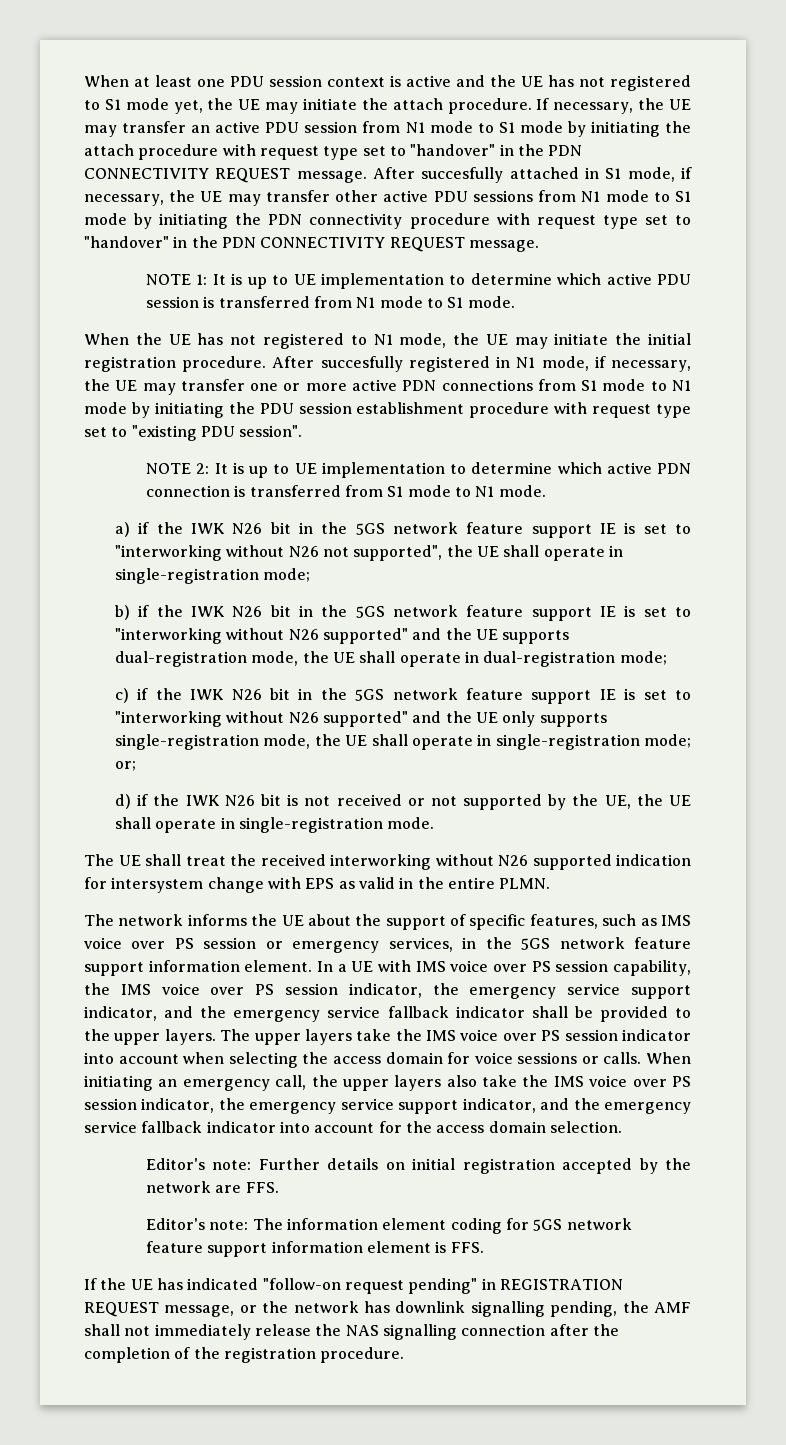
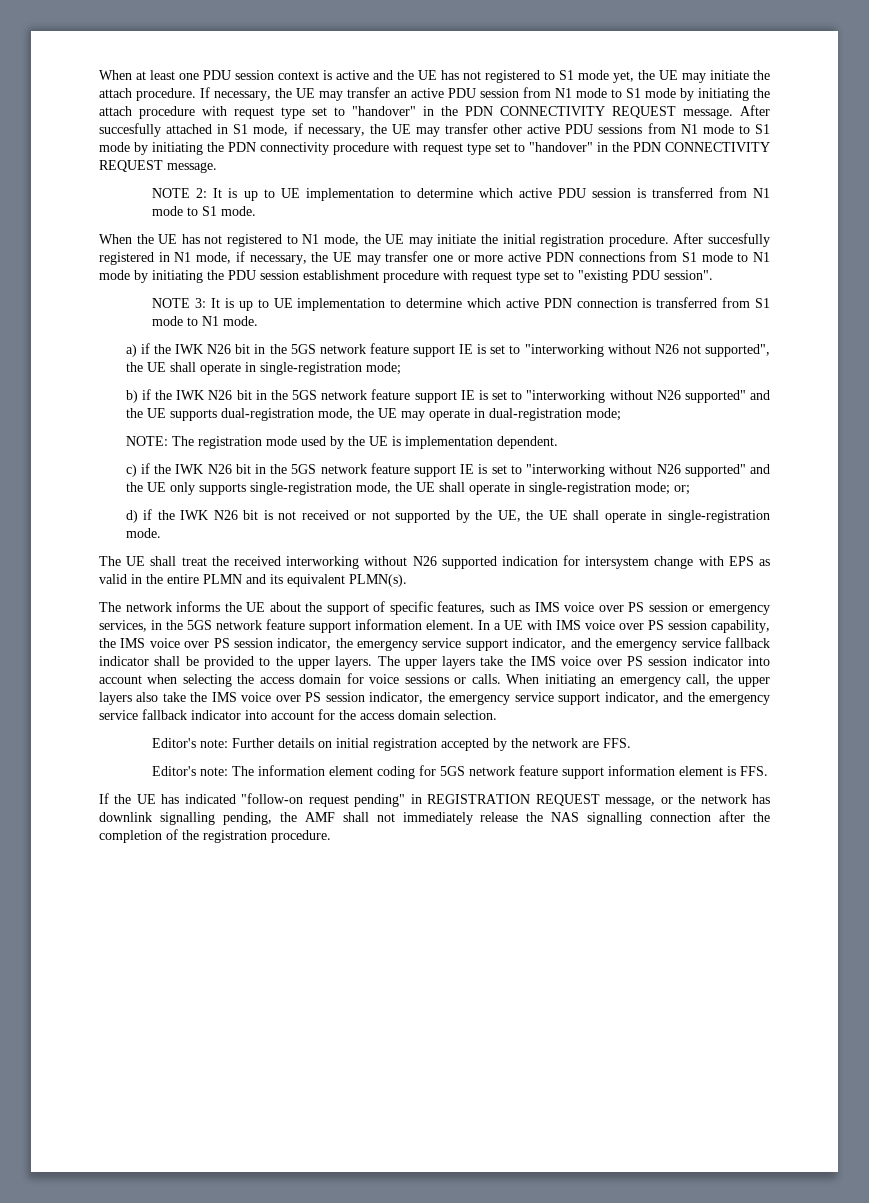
- NOTE 1: It is up to UE implementation to determine which active PDU session is transferred from N1 mode to S1 mode.
+ NOTE 2: It is up to UE implementation to determine which active PDU session is transferred from N1 mode to S1 mode.
- NOTE 2: It is up to UE implementation to determine which active PDN connection is transferred from S1 mode to N1 mode.
+ NOTE 3: It is up to UE implementation to determine which active PDN connection is transferred from S1 mode to N1 mode.
- b) if the IWK N26 bit in the 5GS network feature support IE is set to "interworking without N26 supported" and the UE supports dual-registration mode, the UE shall operate in dual-registration mode;
+ b) if the IWK N26 bit in the 5GS network feature support IE is set to "interworking without N26 supported" and the UE supports dual-registration mode, the UE may operate in dual-registration mode;
+ NOTE: The registration mode used by the UE is implementation dependent.
- The UE shall treat the received interworking without N26 supported indication for intersystem change with EPS as valid in the entire PLMN.
+ The UE shall treat the received interworking without N26 supported indication for intersystem change with EPS as valid in the entire PLMN and its equivalent PLMN(s).

